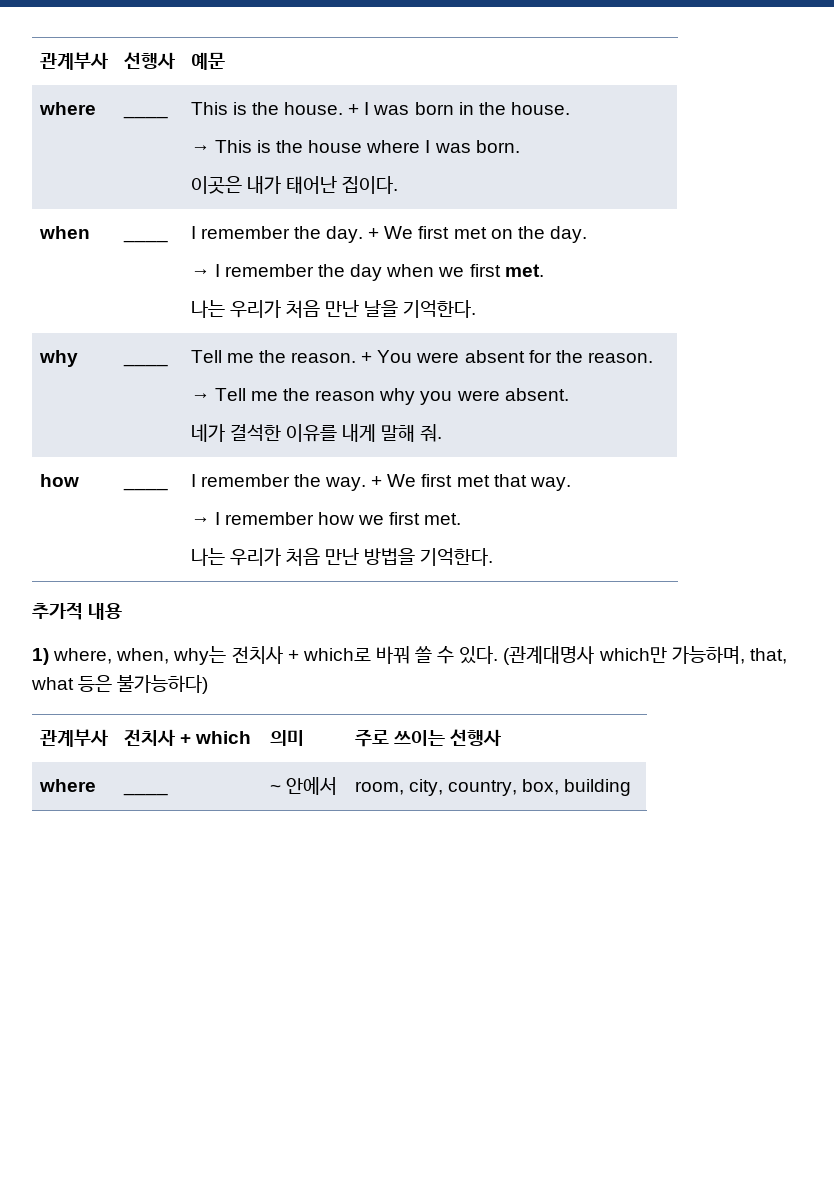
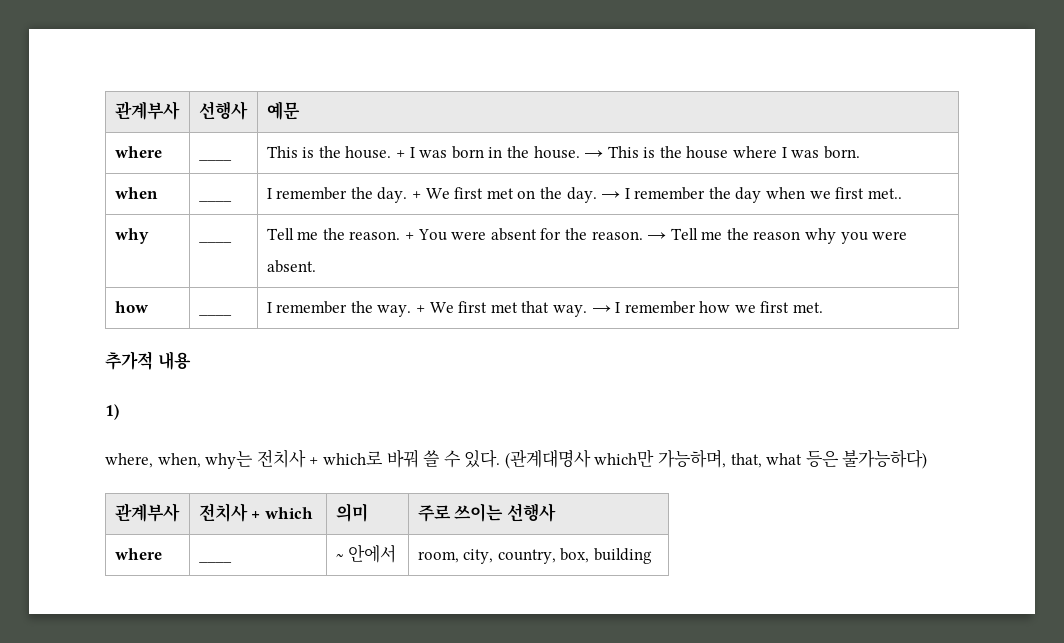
- where | ____ | This is the house. + I was born in the house.
- → This is the house where I was born.
- 이곳은 내가 태어난 집이다.
+ where | ____ | This is the house. + I was born in the house. → This is the house where I was born.
- when | ____ | I remember the day. + We first met on the day.
- → I remember the day when we first met.
- 나는 우리가 처음 만난 날을 기억한다.
+ when | ____ | I remember the day. + We first met on the day. → I remember the day when we first met..
- why | ____ | Tell me the reason. + You were absent for the reason.
- → Tell me the reason why you were absent.
- 네가 결석한 이유를 내게 말해 줘.
+ why | ____ | Tell me the reason. + You were absent for the reason. → Tell me the reason why you were absent.
- how | ____ | I remember the way. + We first met that way.
- → I remember how we first met.
- 나는 우리가 처음 만난 방법을 기억한다.
+ how | ____ | I remember the way. + We first met that way. → I remember how we first met.
- 1) where, when, why는 전치사 + which로 바꿔 쓸 수 있다.
+ 1)
+ where, when, why는 전치사 + which로 바꿔 쓸 수 있다.

